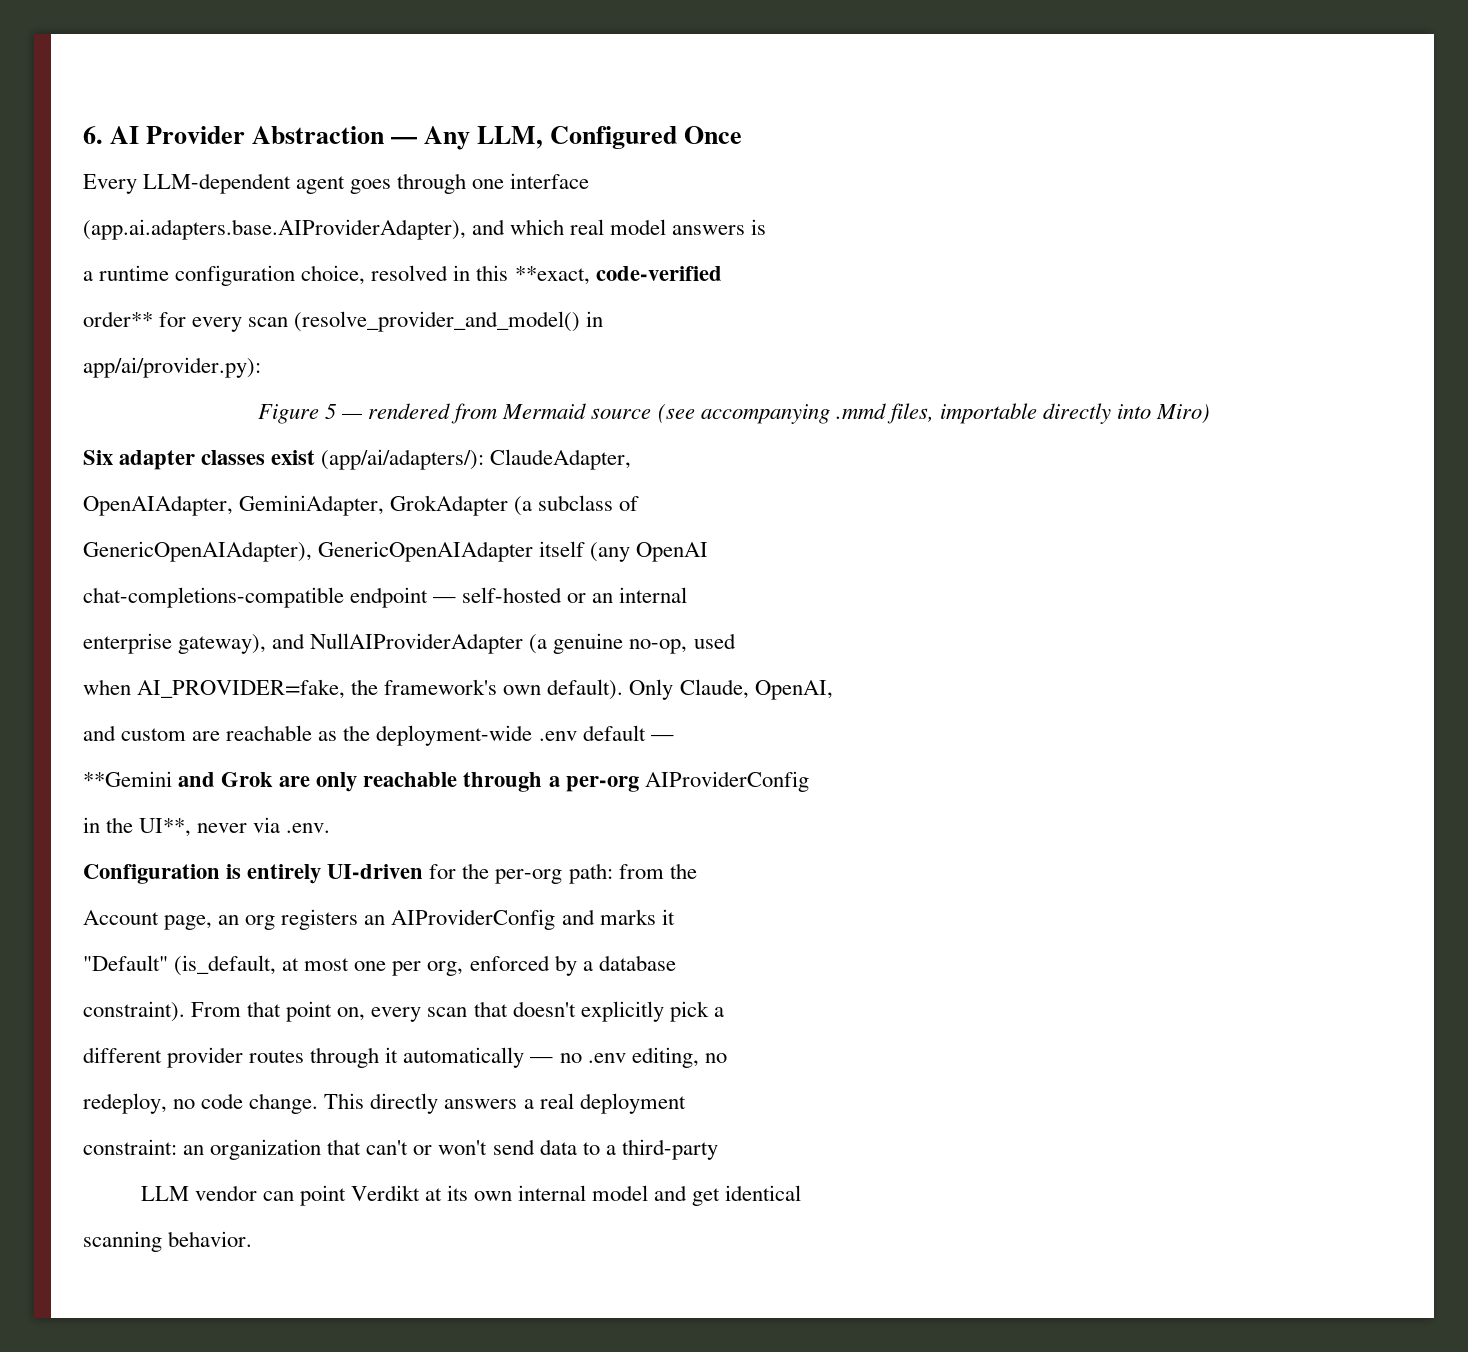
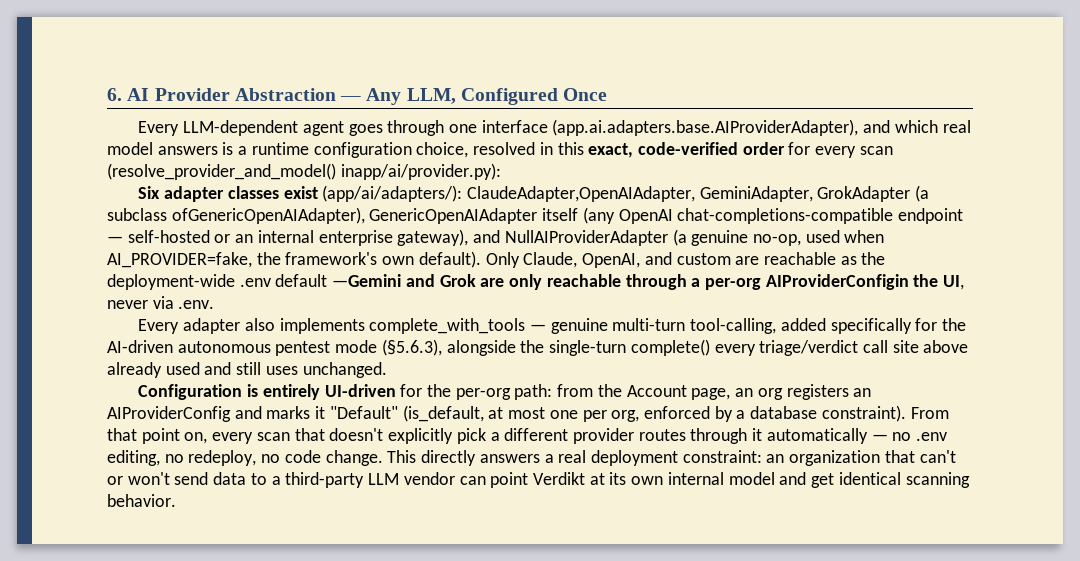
- Every LLM-dependent agent goes through one interface
- (app.ai.adapters.base.AIProviderAdapter), and which real model answers is
- a runtime configuration choice, resolved in this **exact, code-verified
- order** for every scan (resolve_provider_and_model() in
- app/ai/provider.py):
- Figure 5 — rendered from Mermaid source (see accompanying .mmd files, importable directly into Miro)
+ Every LLM-dependent agent goes through one interface (app.ai.adapters.base.AIProviderAdapter), and which real model answers is a runtime configuration choice, resolved in this exact, code-verified order for every scan (resolve_provider_and_model() inapp/ai/provider.py):
- Six adapter classes exist (app/ai/adapters/): ClaudeAdapter,
- OpenAIAdapter, GeminiAdapter, GrokAdapter (a subclass of
- GenericOpenAIAdapter), GenericOpenAIAdapter itself (any OpenAI
- chat-completions-compatible endpoint — self-hosted or an internal
- enterprise gateway), and NullAIProviderAdapter (a genuine no-op, used
- when AI_PROVIDER=fake, the framework's own default).
+ Six adapter classes exist (app/ai/adapters/): ClaudeAdapter,OpenAIAdapter, GeminiAdapter, GrokAdapter (a subclass ofGenericOpenAIAdapter), GenericOpenAIAdapter itself (any OpenAI chat-completions-compatible endpoint — self-hosted or an internal enterprise gateway), and NullAIProviderAdapter (a genuine no-op, used when AI_PROVIDER=fake, the framework's own default).
- Only Claude, OpenAI,
- and custom are reachable as the deployment-wide .env default —
- **Gemini and Grok are only reachable through a per-org AIProviderConfig
- in the UI**, never via .env.
+ Only Claude, OpenAI, and custom are reachable as the deployment-wide .env default —Gemini and Grok are only reachable through a per-org AIProviderConfigin the UI, never via .env.
+ Every adapter also implements complete_with_tools — genuine multi-turn tool-calling, added specifically for the AI-driven autonomous pentest mode (§5.6.3), alongside the single-turn complete() every triage/verdict call site above already used and still uses unchanged.
- Configuration is entirely UI-driven for the per-org path: from the
- Account page, an org registers an AIProviderConfig and marks it
- "Default" (is_default, at most one per org, enforced by a database
- constraint).
+ Configuration is entirely UI-driven for the per-org path: from the Account page, an org registers an AIProviderConfig and marks it "Default" (is_default, at most one per org, enforced by a database constraint).
- From that point on, every scan that doesn't explicitly pick a
- different provider routes through it automatically — no .env editing, no
- redeploy, no code change.
+ From that point on, every scan that doesn't explicitly pick a different provider routes through it automatically — no .env editing, no redeploy, no code change.
- This directly answers a real deployment
- constraint: an organization that can't or won't send data to a third-party
- LLM vendor can point Verdikt at its own internal model and get identical
- scanning behavior.
+ This directly answers a real deployment constraint: an organization that can't or won't send data to a third-party LLM vendor can point Verdikt at its own internal model and get identical scanning behavior.

